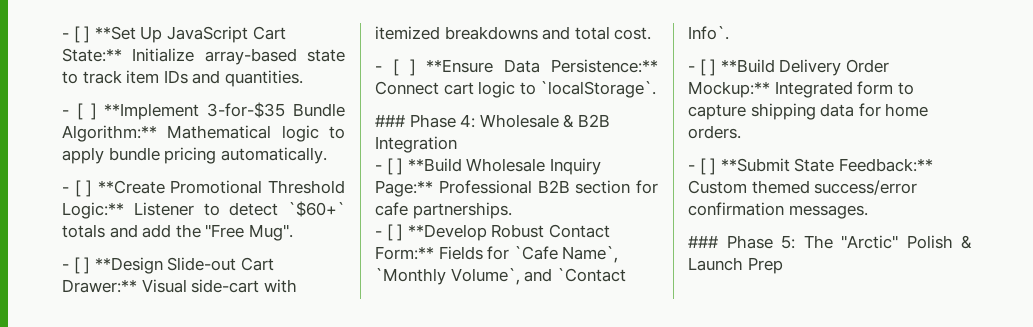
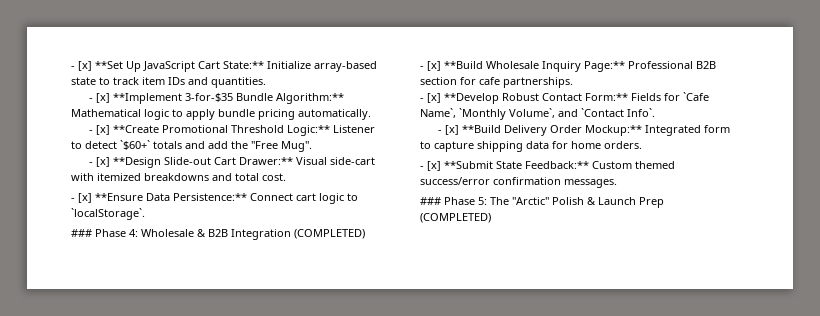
- - [ ] **Set Up JavaScript Cart State:** Initialize array-based state to track item IDs and quantities.
+ - [x] **Set Up JavaScript Cart State:** Initialize array-based state to track item IDs and quantities.
- - [ ] **Implement 3-for-$35 Bundle Algorithm:** Mathematical logic to apply bundle pricing automatically.
+ - [x] **Implement 3-for-$35 Bundle Algorithm:** Mathematical logic to apply bundle pricing automatically.
- - [ ] **Create Promotional Threshold Logic:** Listener to detect `$60+` totals and add the "Free Mug".
+ - [x] **Create Promotional Threshold Logic:** Listener to detect `$60+` totals and add the "Free Mug".
- - [ ] **Design Slide-out Cart Drawer:** Visual side-cart with itemized breakdowns and total cost.
+ - [x] **Design Slide-out Cart Drawer:** Visual side-cart with itemized breakdowns and total cost.
- - [ ] **Ensure Data Persistence:** Connect cart logic to `localStorage`.
+ - [x] **Ensure Data Persistence:** Connect cart logic to `localStorage`.
- ### Phase 4: Wholesale & B2B Integration
- - [ ] **Build Wholesale Inquiry Page:** Professional B2B section for cafe partnerships.
+ ### Phase 4: Wholesale & B2B Integration (COMPLETED)
+ - [x] **Build Wholesale Inquiry Page:** Professional B2B section for cafe partnerships.
- - [ ] **Develop Robust Contact Form:** Fields for `Cafe Name`, `Monthly Volume`, and `Contact Info`.
+ - [x] **Develop Robust Contact Form:** Fields for `Cafe Name`, `Monthly Volume`, and `Contact Info`.
- - [ ] **Build Delivery Order Mockup:** Integrated form to capture shipping data for home orders.
+ - [x] **Build Delivery Order Mockup:** Integrated form to capture shipping data for home orders.
- - [ ] **Submit State Feedback:** Custom themed success/error confirmation messages.
+ - [x] **Submit State Feedback:** Custom themed success/error confirmation messages.
- ### Phase 5: The "Arctic" Polish & Launch Prep
+ ### Phase 5: The "Arctic" Polish & Launch Prep (COMPLETED)

